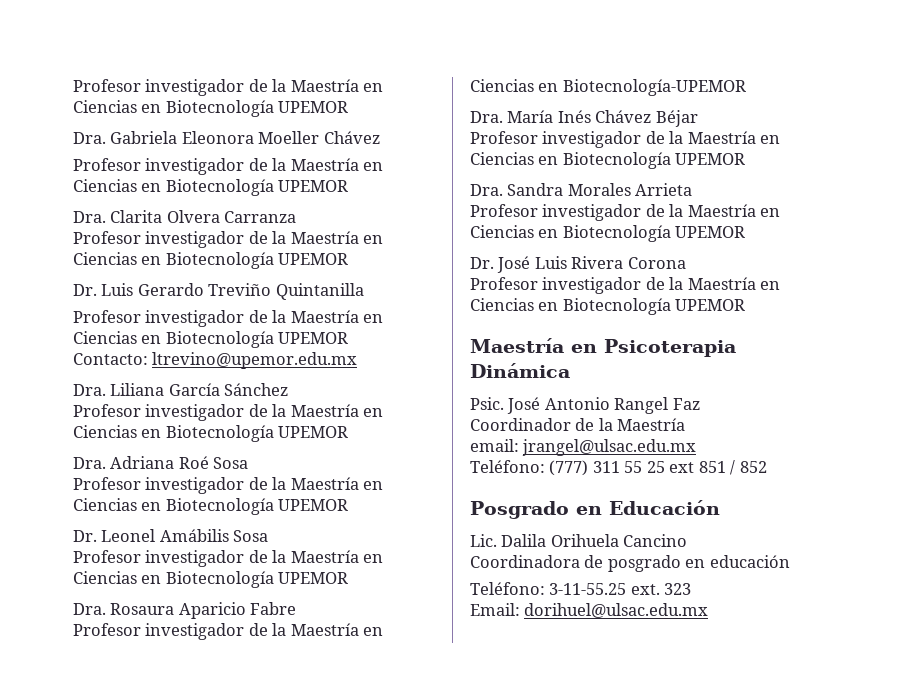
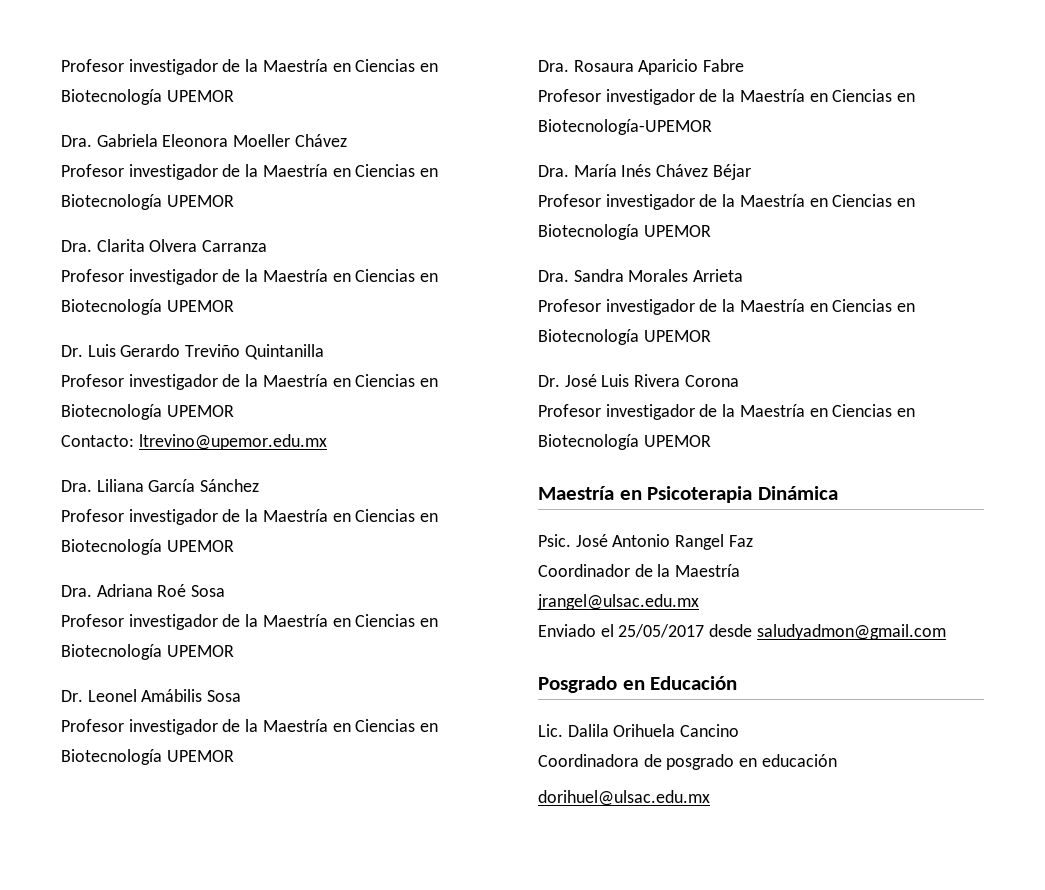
- email: jrangel@ulsac.edu.mx
+ jrangel@ulsac.edu.mx
- Teléfono: (777) 311 55 25 ext 851 / 852
+ Enviado el 25/05/2017 desde saludyadmon@gmail.com
- Teléfono: 3-11-55.25 ext. 323
- Email: dorihuel@ulsac.edu.mx
+ dorihuel@ulsac.edu.mx

